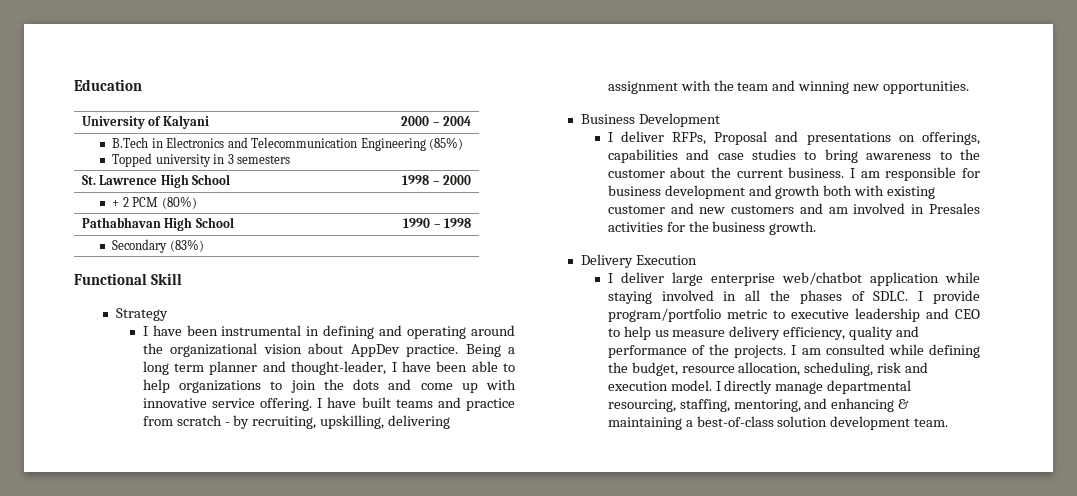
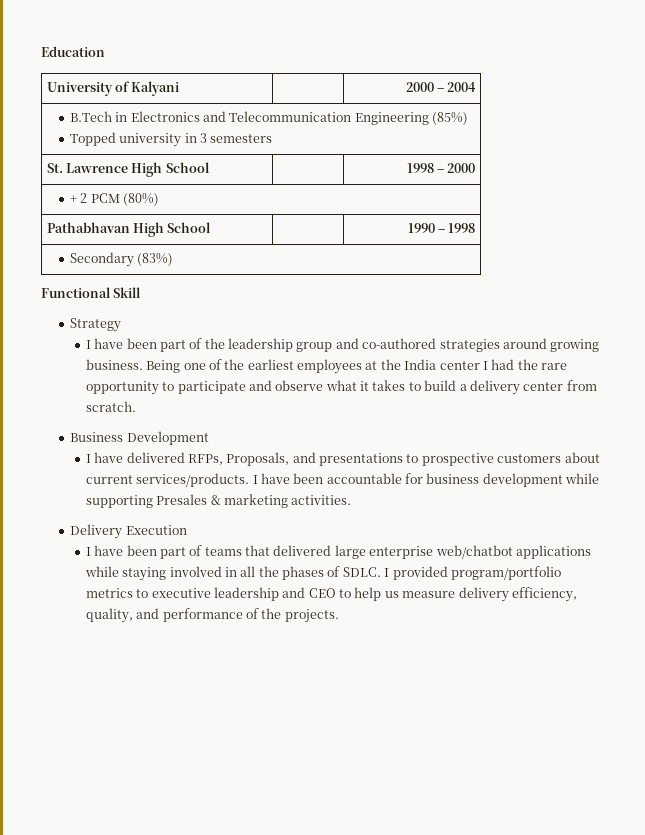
- I have been instrumental in defining and operating around the organizational vision about AppDev practice. Being a long term planner and thought-leader, I have been able to help organizations to join the dots and come up with innovative service offering. I have built teams and practice from scratch - by recruiting, upskilling, delivering assignment with the team and winning new opportunities.
+ I have been part of the leadership group and co-authored strategies around growing business. Being one of the earliest employees at the India center I had the rare opportunity to participate and observe what it takes to build a delivery center from scratch.
  Business Development
- I deliver RFPs, Proposal and presentations on offerings, capabilities and case studies to bring awareness to the customer about the current business. I am responsible for business development and growth both with existing customer and new customers and am involved in Presales activities for the business growth.
+ I have delivered RFPs, Proposals, and presentations to prospective customers about current services/products. I have been accountable for business development while supporting Presales & marketing activities.
  Delivery Execution
- I deliver large enterprise web/chatbot application while staying involved in all the phases of SDLC.
+ I have been part of teams that delivered large enterprise web/chatbot applications while staying involved in all the phases of SDLC.
- I provide program/portfolio metric to executive leadership and CEO to help us measure delivery efficiency, quality and performance of the projects. I am consulted while defining the budget, resource allocation, scheduling, risk and execution model. I directly manage departmental resourcing, staffing, mentoring, and enhancing & maintaining a best-of-class solution development team.
+ I provided program/portfolio metrics to executive leadership and CEO to help us measure delivery efficiency, quality, and performance of the projects.

